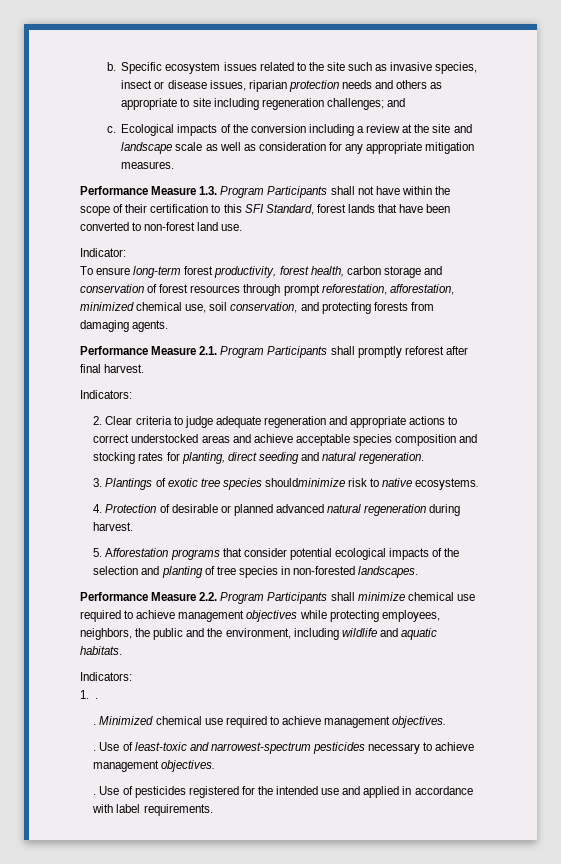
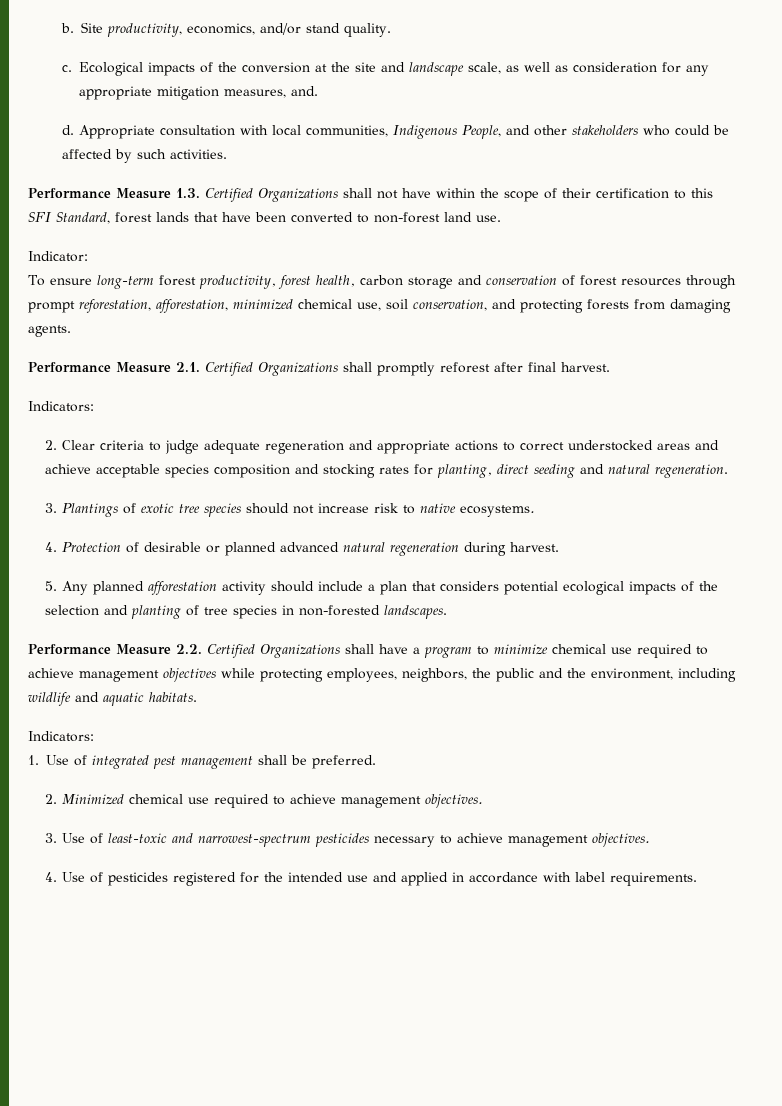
- Specific ecosystem issues related to the site such as invasive species, insect or disease issues, riparian protection needs and others as appropriate to site including regeneration challenges; and
+ Site productivity, economics, and/or stand quality.
- Ecological impacts of the conversion including a review at the site and landscape scale as well as consideration for any appropriate mitigation measures.
+ Ecological impacts of the conversion at the site and landscape scale, as well as consideration for any appropriate mitigation measures, and.
+ d. Appropriate consultation with local communities, Indigenous People, and other stakeholders who could be affected by such activities.
- Performance Measure 1.3. Program Participants shall not have within the scope of their certification to this SFI Standard, forest lands that have been converted to non-forest land use.
+ Performance Measure 1.3. Certified Organizations shall not have within the scope of their certification to this SFI Standard, forest lands that have been converted to non-forest land use.
- Performance Measure 2.1. Program Participants shall promptly reforest after final harvest.
+ Performance Measure 2.1. Certified Organizations shall promptly reforest after final harvest.
- 3. Plantings of exotic tree species shouldminimize risk to native ecosystems.
+ 3. Plantings of exotic tree species should not increase risk to native ecosystems.
- 5. Afforestation programs that consider potential ecological impacts of the selection and planting of tree species in non-forested landscapes.
+ 5. Any planned afforestation activity should include a plan that considers potential ecological impacts of the selection and planting of tree species in non-forested landscapes.
- Performance Measure 2.2. Program Participants shall minimize chemical use required to achieve management objectives while protecting employees, neighbors, the public and the environment, including wildlife and aquatic habitats.
+ Performance Measure 2.2. Certified Organizations shall have a program to minimize chemical use required to achieve management objectives while protecting employees, neighbors, the public and the environment, including wildlife and aquatic habitats.
- 1. .
- . Minimized chemical use required to achieve management objectives.
+ 1. Use of integrated pest management shall be preferred.
+ 2. Minimized chemical use required to achieve management objectives.
- . Use of least-toxic and narrowest-spectrum pesticides necessary to achieve management objectives.
+ 3. Use of least-toxic and narrowest-spectrum pesticides necessary to achieve management objectives.
- . Use of pesticides registered for the intended use and applied in accordance with label requirements.
+ 4. Use of pesticides registered for the intended use and applied in accordance with label requirements.

